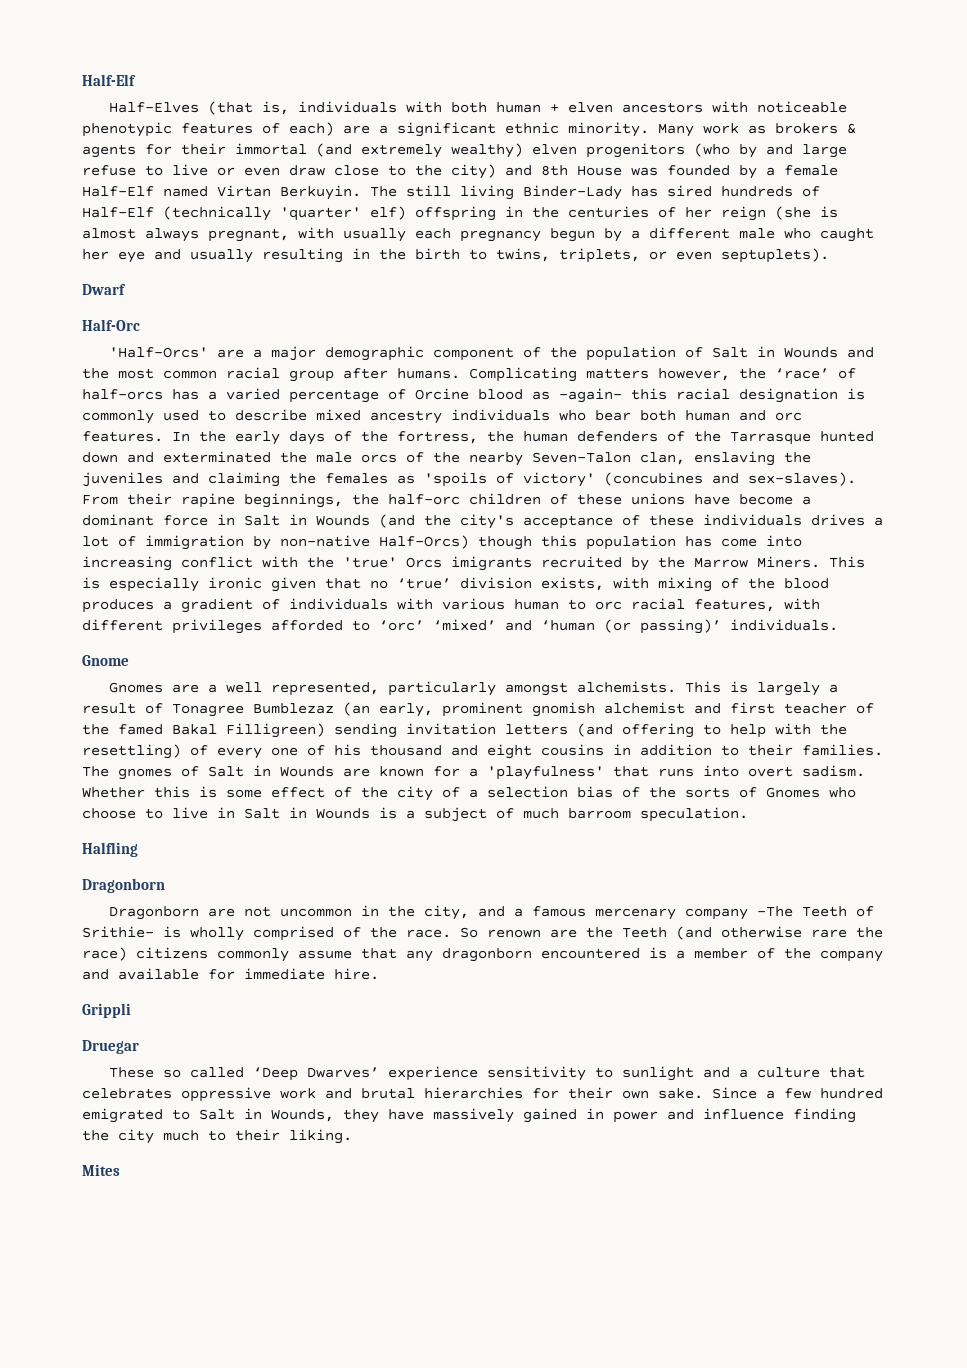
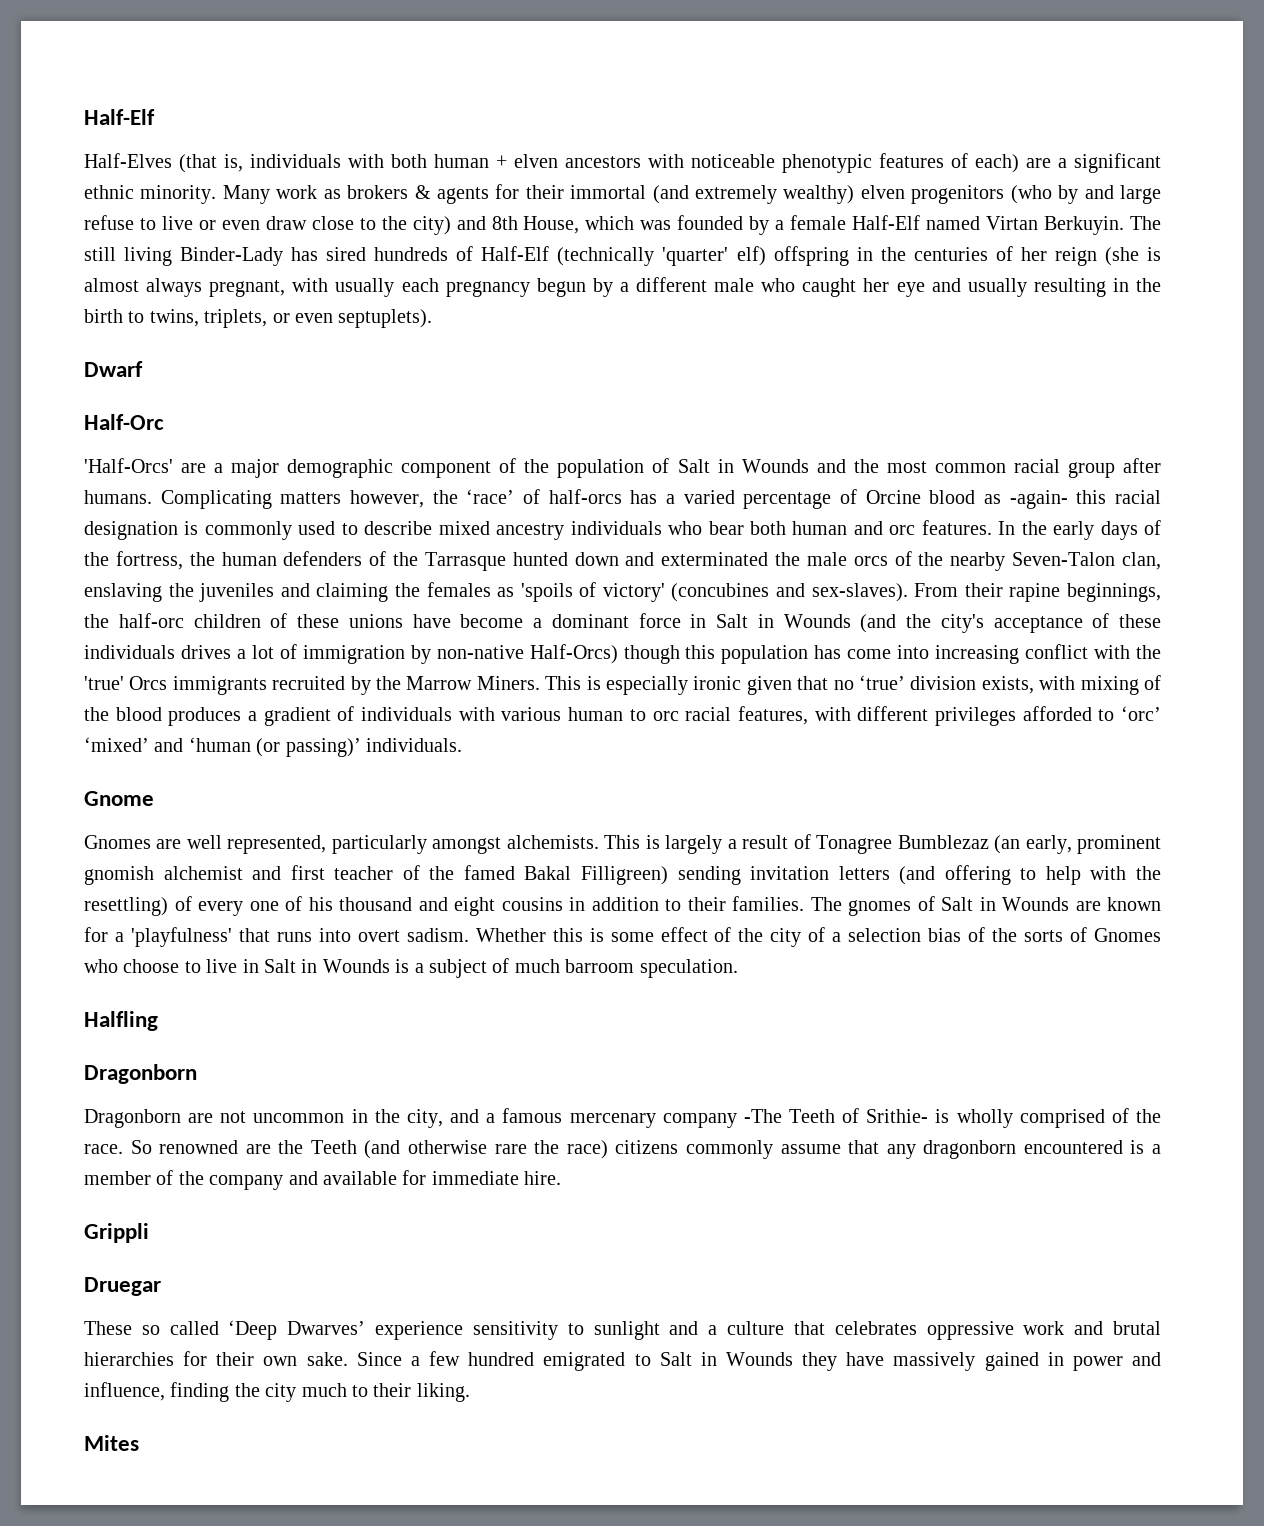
- Many work as brokers & agents for their immortal (and extremely wealthy) elven progenitors (who by and large refuse to live or even draw close to the city) and 8th House was founded by a female Half-Elf named Virtan Berkuyin.
+ Many work as brokers & agents for their immortal (and extremely wealthy) elven progenitors (who by and large refuse to live or even draw close to the city) and 8th House, which was founded by a female Half-Elf named Virtan Berkuyin.
- From their rapine beginnings, the half-orc children of these unions have become a dominant force in Salt in Wounds (and the city's acceptance of these individuals drives a lot of immigration by non-native Half-Orcs) though this population has come into increasing conflict with the 'true' Orcs imigrants recruited by the Marrow Miners.
+ From their rapine beginnings, the half-orc children of these unions have become a dominant force in Salt in Wounds (and the city's acceptance of these individuals drives a lot of immigration by non-native Half-Orcs) though this population has come into increasing conflict with the 'true' Orcs immigrants recruited by the Marrow Miners.
- Gnomes are a well represented, particularly amongst alchemists.
+ Gnomes are well represented, particularly amongst alchemists.
- So renown are the Teeth (and otherwise rare the race) citizens commonly assume that any dragonborn encountered is a member of the company and available for immediate hire.
+ So renowned are the Teeth (and otherwise rare the race) citizens commonly assume that any dragonborn encountered is a member of the company and available for immediate hire.
- Since a few hundred emigrated to Salt in Wounds, they have massively gained in power and influence finding the city much to their liking.
+ Since a few hundred emigrated to Salt in Wounds they have massively gained in power and influence, finding the city much to their liking.

